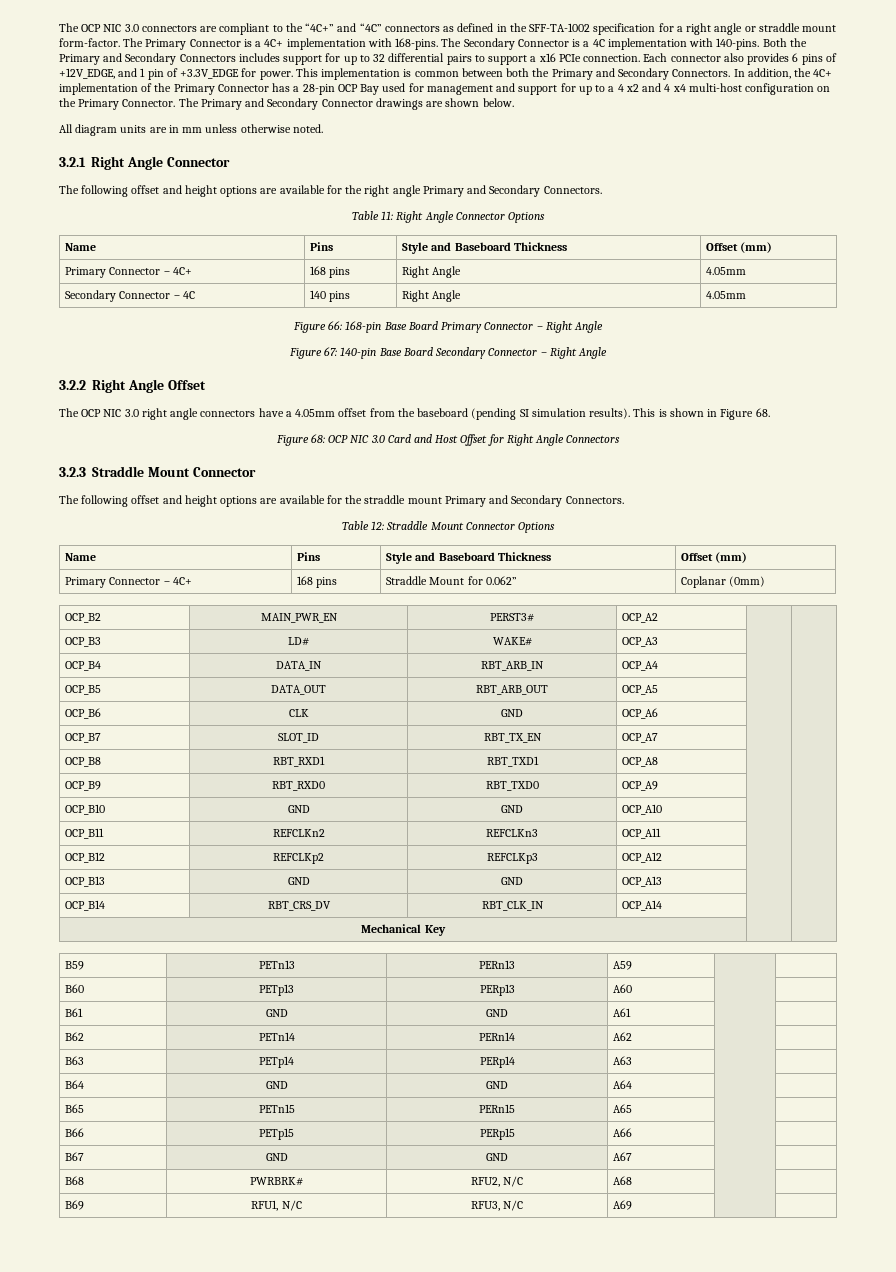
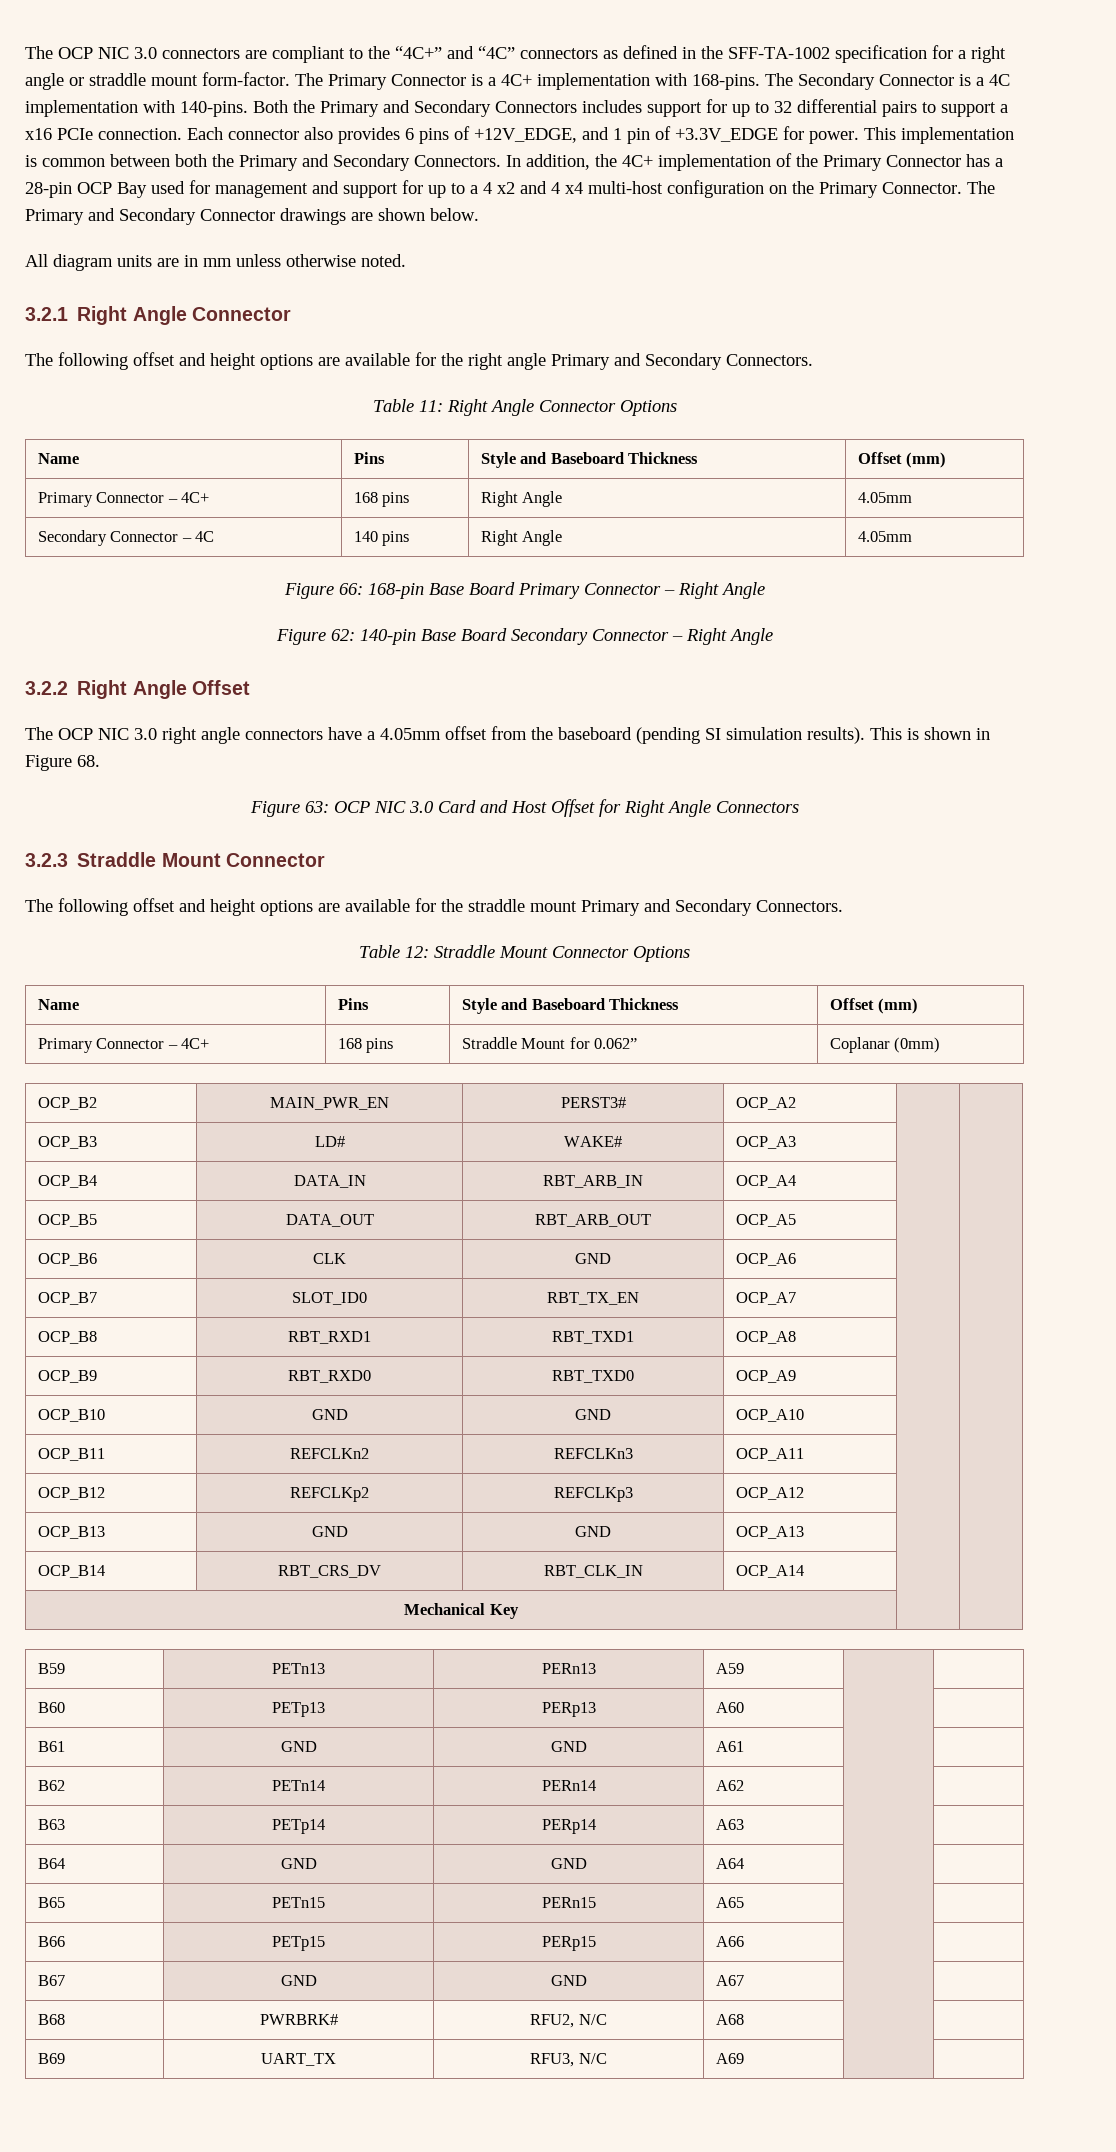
- Figure 67: 140-pin Base Board Secondary Connector – Right Angle
+ Figure 62: 140-pin Base Board Secondary Connector – Right Angle
- Figure 68: OCP NIC 3.0 Card and Host Offset for Right Angle Connectors
+ Figure 63: OCP NIC 3.0 Card and Host Offset for Right Angle Connectors
- OCP_B7 | SLOT_ID | RBT_TX_EN | OCP_A7 | |
+ OCP_B7 | SLOT_ID0 | RBT_TX_EN | OCP_A7 | |
- B69 | RFU1, N/C | RFU3, N/C | A69 | |
+ B69 | UART_TX | RFU3, N/C | A69 | |

